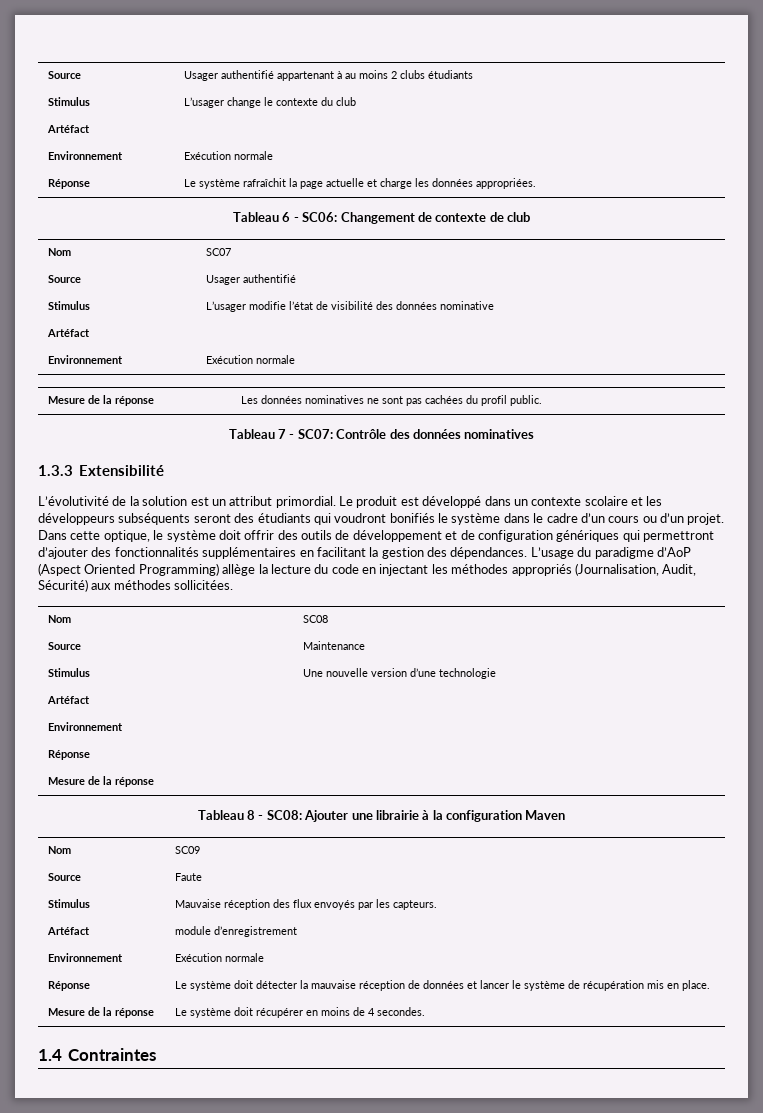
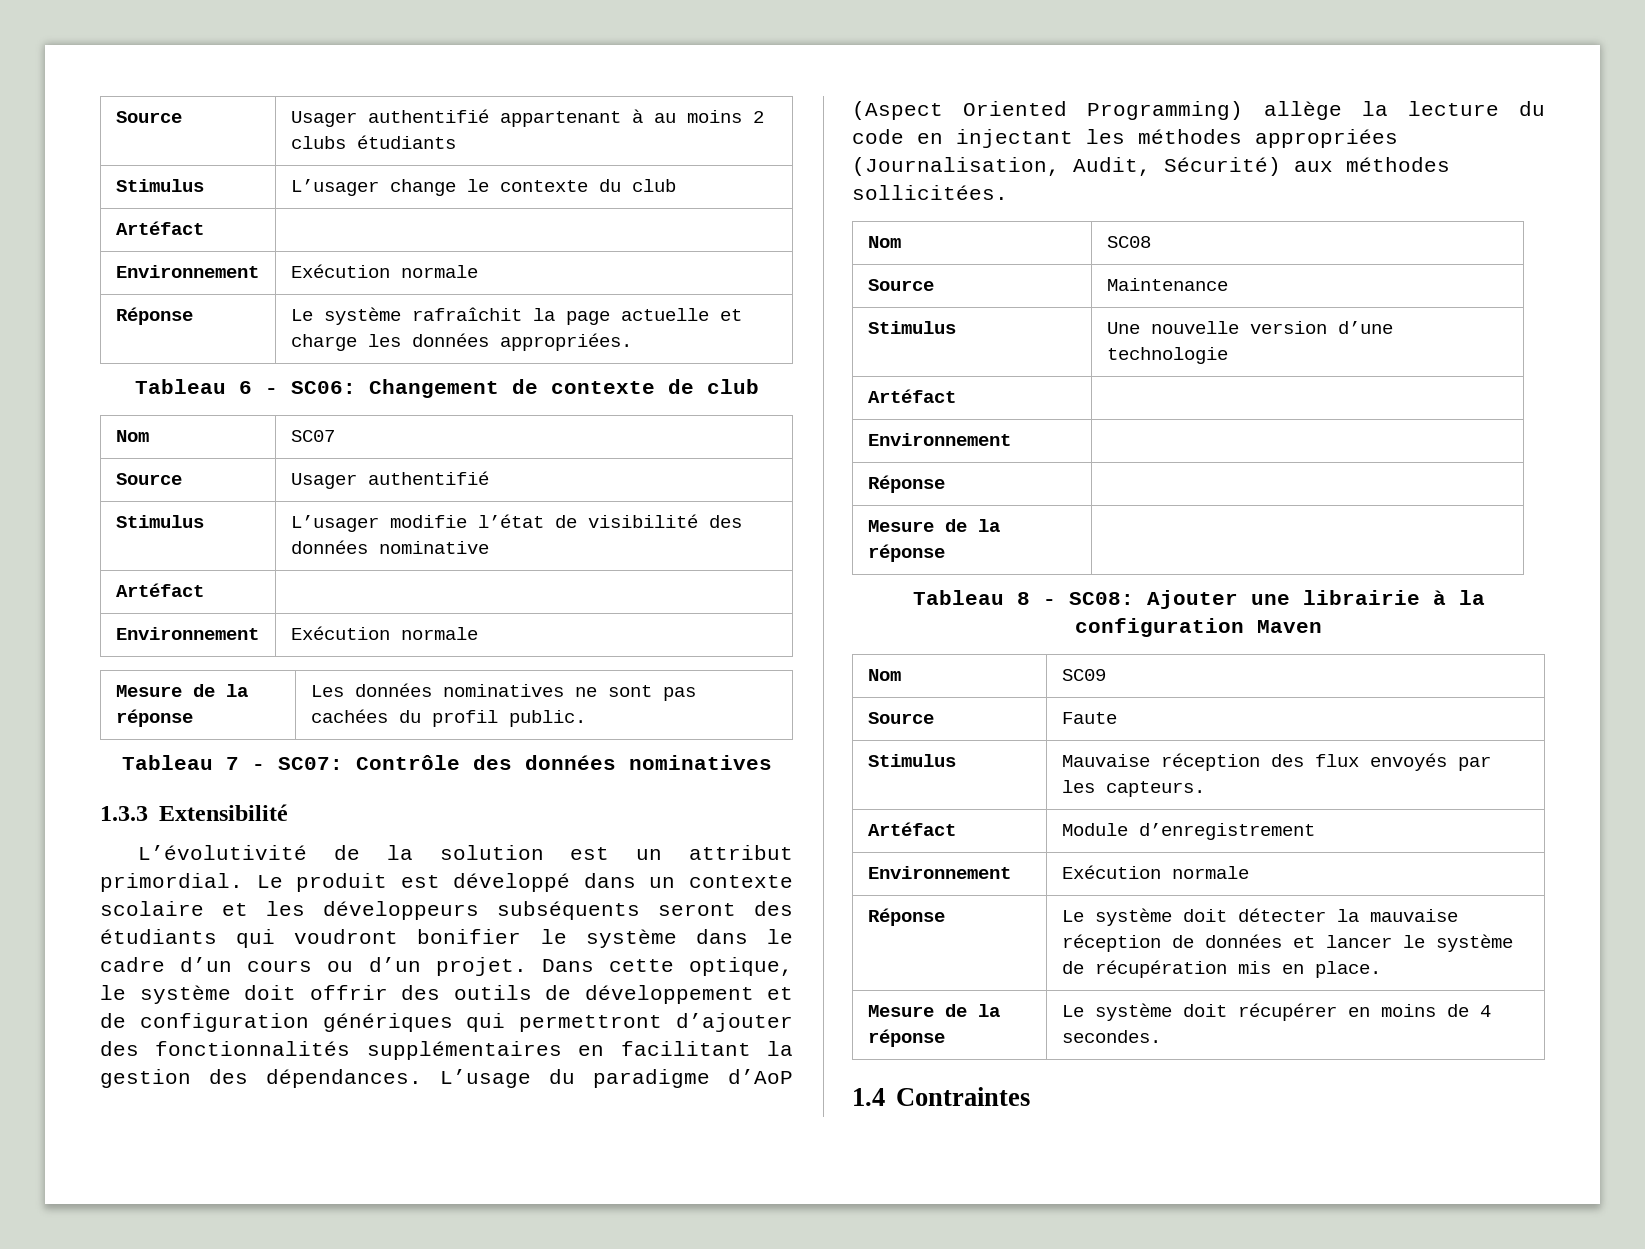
- Le produit est développé dans un contexte scolaire et les développeurs subséquents seront des étudiants qui voudront bonifiés le système dans le cadre d’un cours ou d’un projet.
+ Le produit est développé dans un contexte scolaire et les développeurs subséquents seront des étudiants qui voudront bonifier le système dans le cadre d’un cours ou d’un projet.
- L’usage du paradigme d’AoP (Aspect Oriented Programming) allège la lecture du code en injectant les méthodes appropriés (Journalisation, Audit, Sécurité) aux méthodes sollicitées.
+ L’usage du paradigme d’AoP (Aspect Oriented Programming) allège la lecture du code en injectant les méthodes appropriées (Journalisation, Audit, Sécurité) aux méthodes sollicitées.
- Artéfact | module d’enregistrement
+ Artéfact | Module d’enregistrement

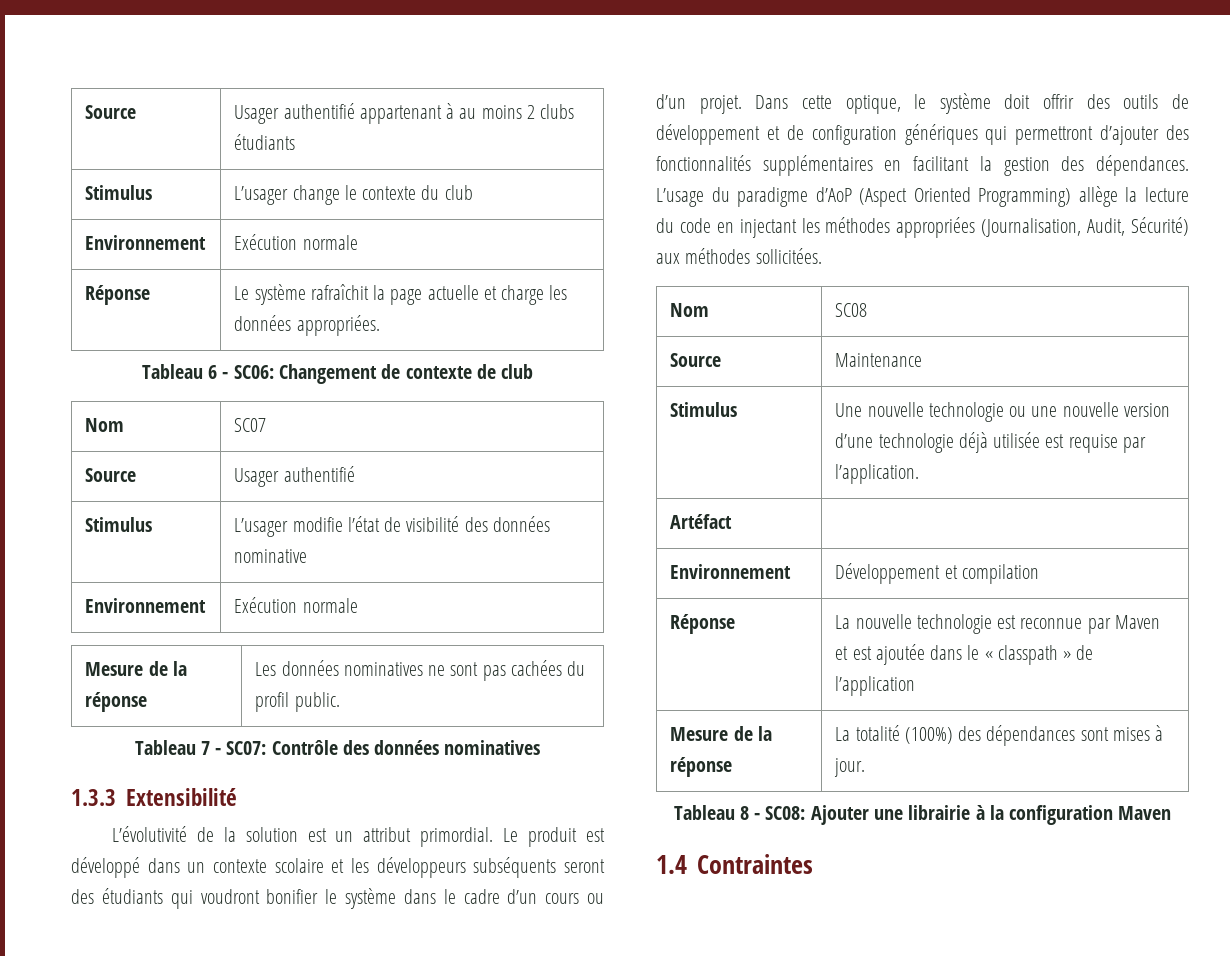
  Stimulus | L’usager change le contexte du club
- Artéfact |
  Stimulus | L’usager modifie l’état de visibilité des données nominative
- Artéfact |
- Stimulus | Une nouvelle version d’une technologie
+ Stimulus | Une nouvelle technologie ou une nouvelle version d’une technologie déjà utilisée est requise par l’application.
  Artéfact |
- Environnement |
- Réponse |
- Mesure de la réponse |
+ Environnement | Développement et compilation
+ Réponse | La nouvelle technologie est reconnue par Maven et est ajoutée dans le « classpath » de l’application
+ Mesure de la réponse | La totalité (100%) des dépendances sont mises à jour.
- Nom | SC09
- Source | Faute
- Stimulus | Mauvaise réception des flux envoyés par les capteurs.
- Artéfact | Module d’enregistrement
- Environnement | Exécution normale
- Réponse | Le système doit détecter la mauvaise réception de données et lancer le système de récupération mis en place.
- Mesure de la réponse | Le système doit récupérer en moins de 4 secondes.

